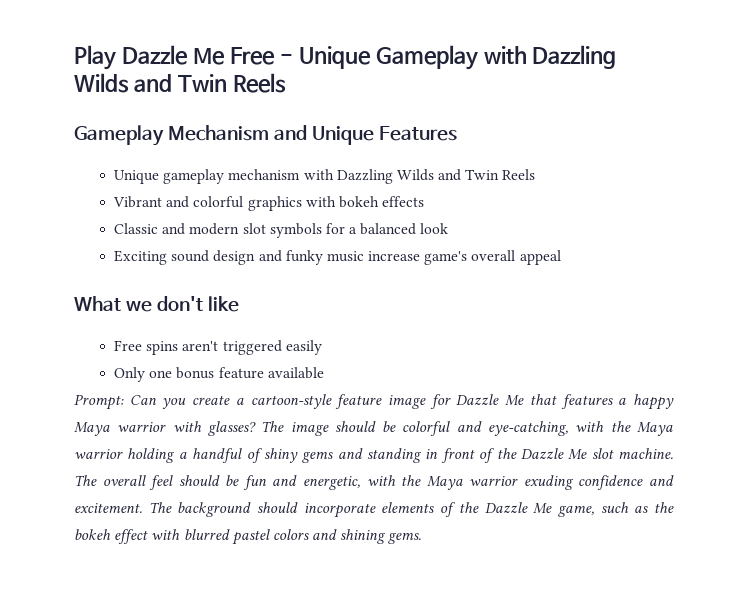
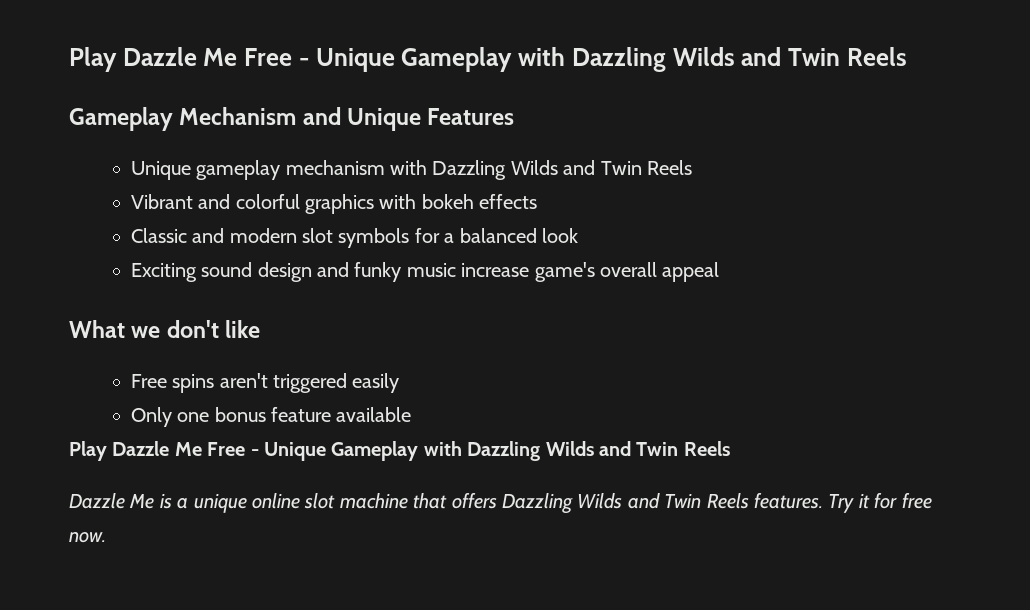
  Only one bonus feature available
- Prompt: Can you create a cartoon-style feature image for Dazzle Me that features a happy Maya warrior with glasses? The image should be colorful and eye-catching, with the Maya warrior holding a handful of shiny gems and standing in front of the Dazzle Me slot machine. The overall feel should be fun and energetic, with the Maya warrior exuding confidence and excitement. The background should incorporate elements of the Dazzle Me game, such as the bokeh effect with blurred pastel colors and shining gems.
+ Play Dazzle Me Free - Unique Gameplay with Dazzling Wilds and Twin Reels
+ Dazzle Me is a unique online slot machine that offers Dazzling Wilds and Twin Reels features. Try it for free now.

